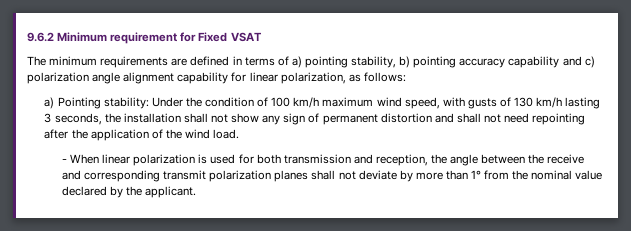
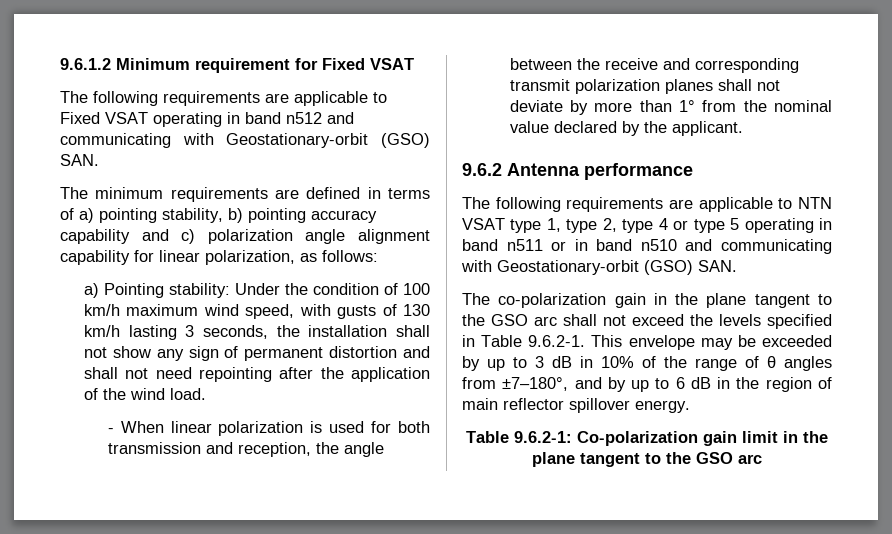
- 9.6.2 Minimum requirement for Fixed VSAT
+ 9.6.1.2 Minimum requirement for Fixed VSAT
+ The following requirements are applicable to Fixed VSAT operating in band n512 and communicating with Geostationary-orbit (GSO) SAN.
+ 9.6.2 Antenna performance
+ The following requirements are applicable to NTN VSAT type 1, type 2, type 4 or type 5 operating in band n511 or in band n510 and communicating with Geostationary-orbit (GSO) SAN.
+ The co-polarization gain in the plane tangent to the GSO arc shall not exceed the levels specified in Table 9.6.2-1. This envelope may be exceeded by up to 3 dB in 10% of the range of θ angles from ±7–180°, and by up to 6 dB in the region of main reflector spillover energy.
+ Table 9.6.2-1: Co-polarization gain limit in the plane tangent to the GSO arc

